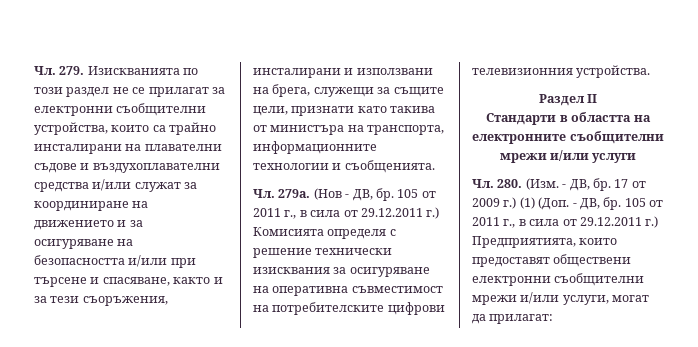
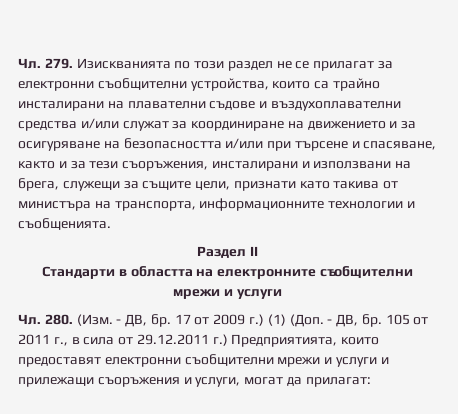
- Чл. 279а. (Нов - ДВ, бр. 105 от 2011 г., в сила от 29.12.2011 г.) Комисията определя с решение технически изисквания за осигуряване на оперативна съвместимост на потребителските цифрови телевизионния устройства.
- Стандарти в областта на електронните съобщителни мрежи и/или услуги
+ Стандарти в областта на електронните съобщителни мрежи и услуги
- 105 от 2011 г., в сила от 29.12.2011 г.) Предприятията, които предоставят обществени електронни съобщителни мрежи и/или услуги, могат да прилагат:
+ 105 от 2011 г., в сила от 29.12.2011 г.) Предприятията, които предоставят електронни съобщителни мрежи и услуги и прилежащи съоръжения и услуги, могат да прилагат:

